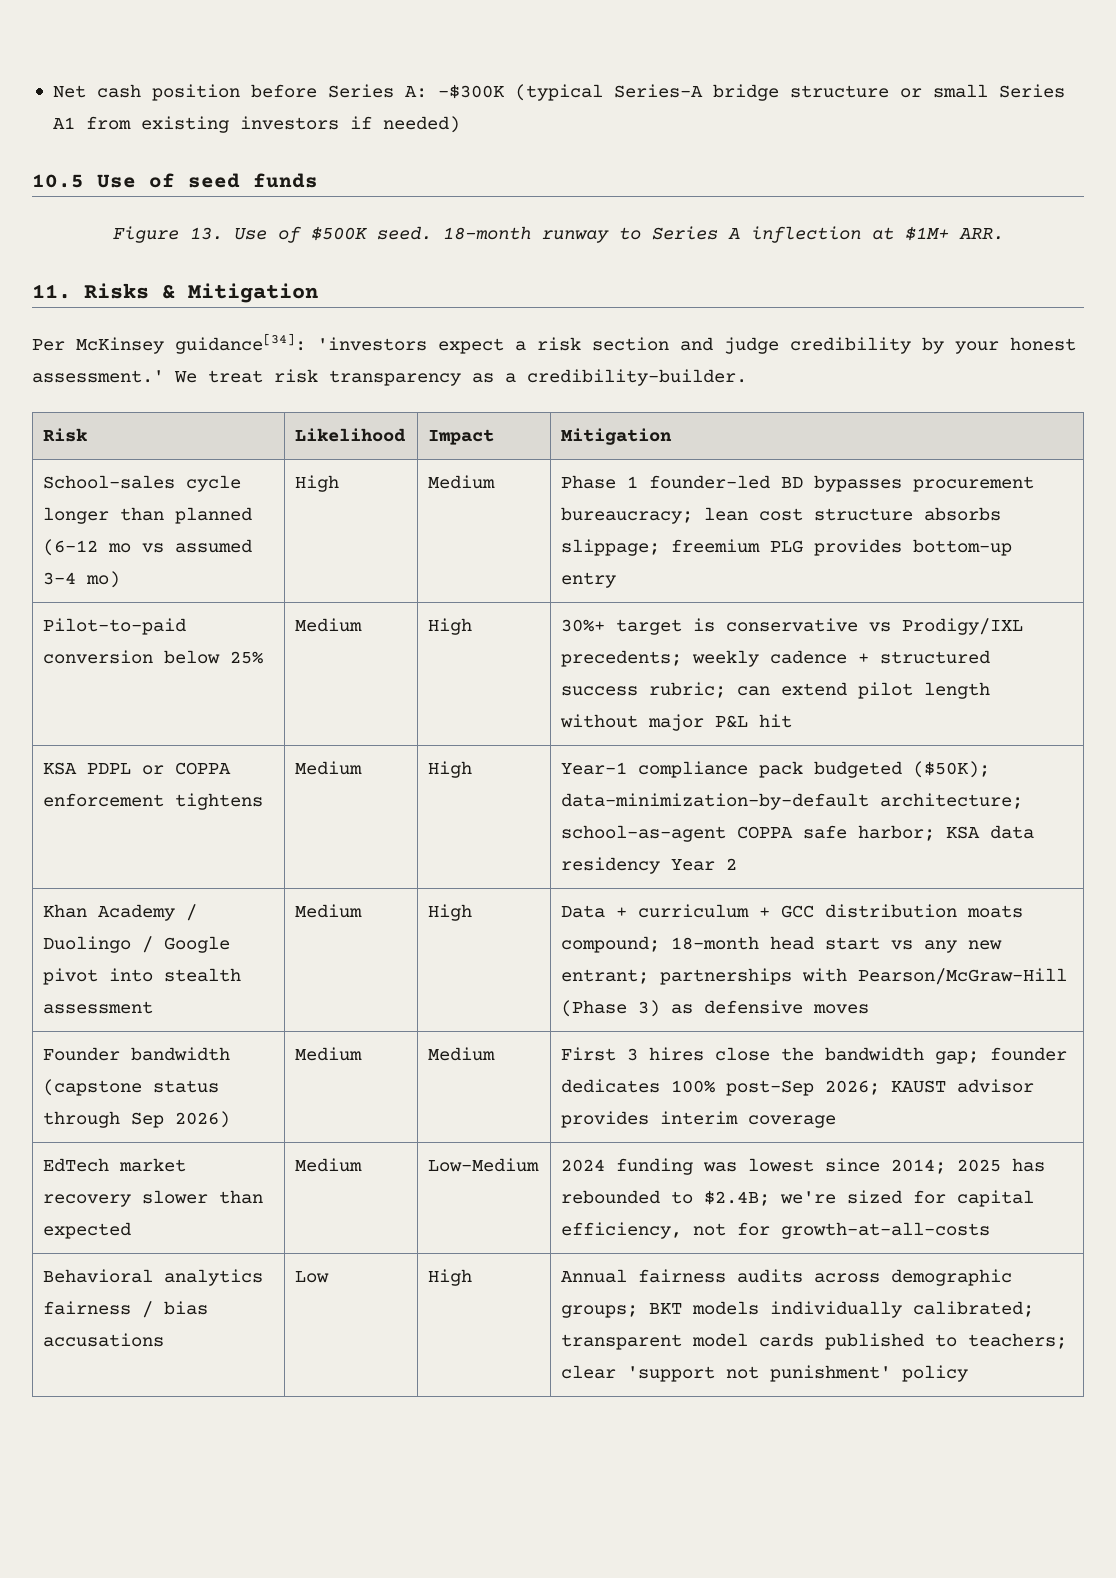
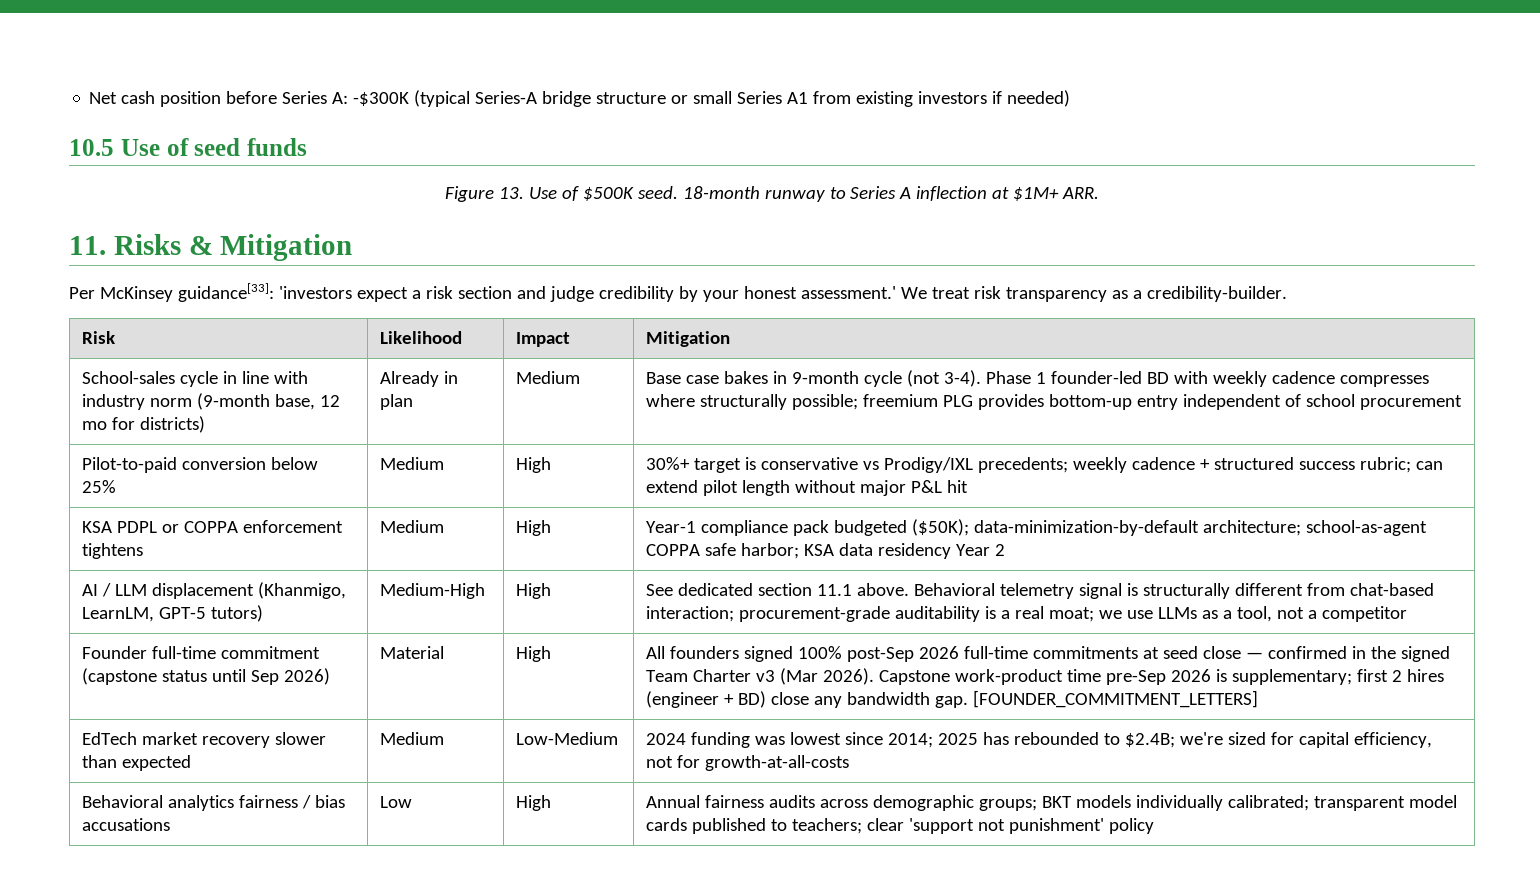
- Per McKinsey guidance[34]: 'investors expect a risk section and judge credibility by your honest assessment.'
+ Per McKinsey guidance[33]: 'investors expect a risk section and judge credibility by your honest assessment.'
- School-sales cycle longer than planned (6-12 mo vs assumed 3-4 mo) | High | Medium | Phase 1 founder-led BD bypasses procurement bureaucracy; lean cost structure absorbs slippage; freemium PLG provides bottom-up entry
+ School-sales cycle in line with industry norm (9-month base, 12 mo for districts) | Already in plan | Medium | Base case bakes in 9-month cycle (not 3-4). Phase 1 founder-led BD with weekly cadence compresses where structurally possible; freemium PLG provides bottom-up entry independent of school procurement
- Khan Academy / Duolingo / Google pivot into stealth assessment | Medium | High | Data + curriculum + GCC distribution moats compound; 18-month head start vs any new entrant; partnerships with Pearson/McGraw-Hill (Phase 3) as defensive moves
+ AI / LLM displacement (Khanmigo, LearnLM, GPT-5 tutors) | Medium-High | High | See dedicated section 11.1 above. Behavioral telemetry signal is structurally different from chat-based interaction; procurement-grade auditability is a real moat; we use LLMs as a tool, not a competitor
- Founder bandwidth (capstone status through Sep 2026)
+ Founder full-time commitment (capstone status until Sep 2026)
- Medium | Medium | First 3 hires close the bandwidth gap; founder dedicates 100% post-Sep 2026; KAUST advisor provides interim coverage
+ Material | High | All founders signed 100% post-Sep 2026 full-time commitments at seed close — confirmed in the signed Team Charter v3 (Mar 2026). Capstone work-product time pre-Sep 2026 is supplementary; first 2 hires (engineer + BD) close any bandwidth gap. [FOUNDER_COMMITMENT_LETTERS]

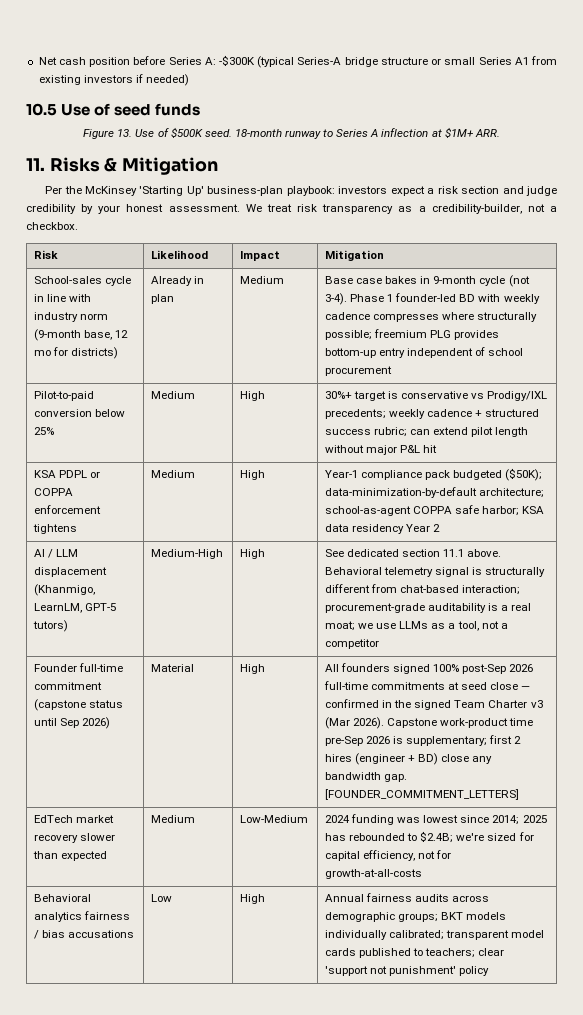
- Per McKinsey guidance[33]: 'investors expect a risk section and judge credibility by your honest assessment.'
+ Per the McKinsey 'Starting Up' business-plan playbook: investors expect a risk section and judge credibility by your honest assessment.
- We treat risk transparency as a credibility-builder.
+ We treat risk transparency as a credibility-builder, not a checkbox.

